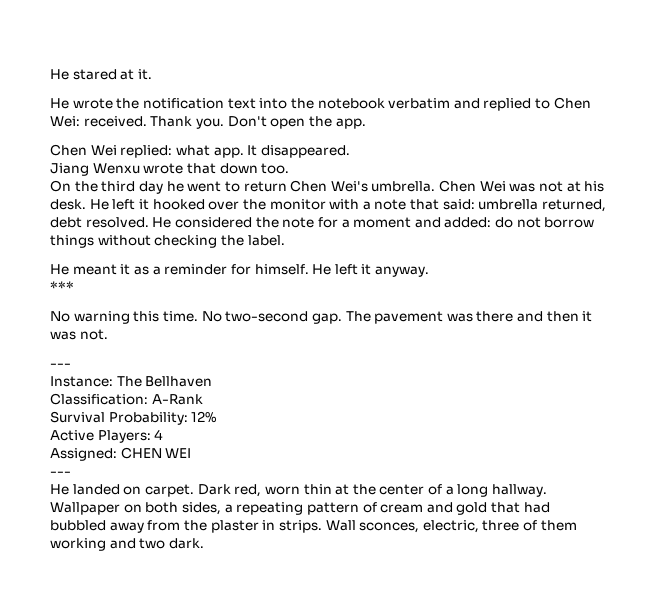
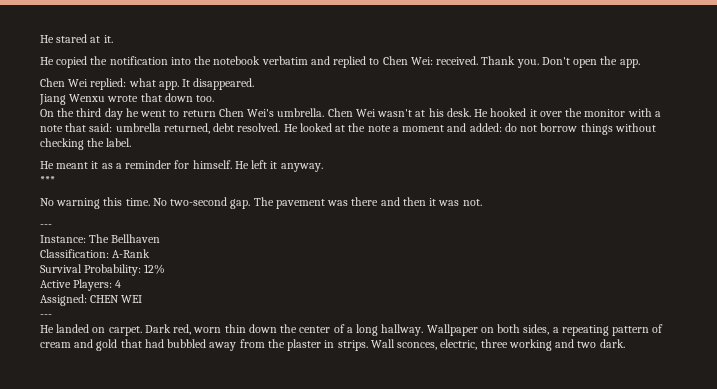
- He wrote the notification text into the notebook verbatim and replied to Chen Wei: received.
+ He copied the notification into the notebook verbatim and replied to Chen Wei: received.
- Chen Wei was not at his desk.
+ Chen Wei wasn't at his desk.
- He left it hooked over the monitor with a note that said: umbrella returned, debt resolved.
+ He hooked it over the monitor with a note that said: umbrella returned, debt resolved.
- He considered the note for a moment and added: do not borrow things without checking the label.
+ He looked at the note a moment and added: do not borrow things without checking the label.
- Dark red, worn thin at the center of a long hallway.
+ Dark red, worn thin down the center of a long hallway.
- Wall sconces, electric, three of them working and two dark.
+ Wall sconces, electric, three working and two dark.

